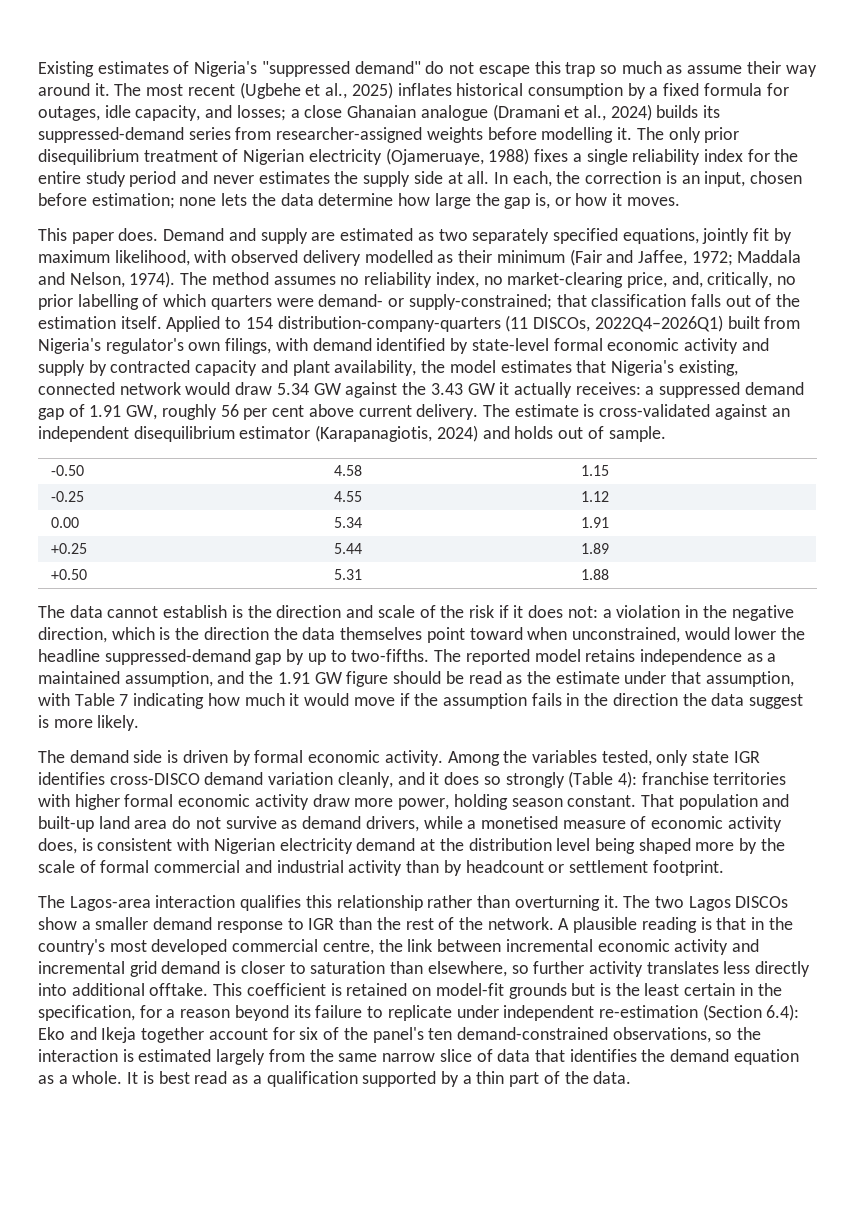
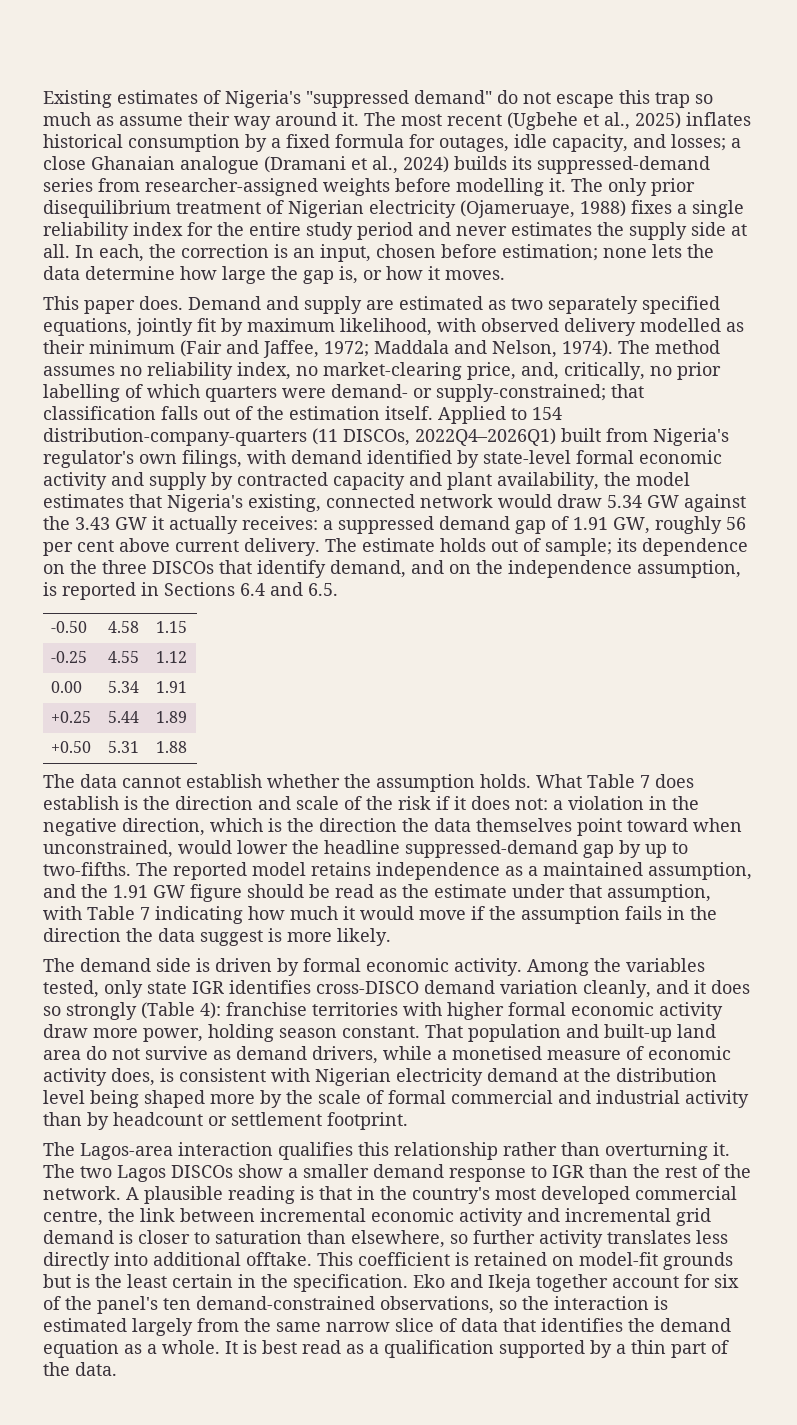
- The estimate is cross-validated against an independent disequilibrium estimator (Karapanagiotis, 2024) and holds out of sample.
+ The estimate holds out of sample; its dependence on the three DISCOs that identify demand, and on the independence assumption, is reported in Sections 6.4 and 6.5.
- The data cannot establish is the direction and scale of the risk if it does not: a violation in the negative direction, which is the direction the data themselves point toward when unconstrained, would lower the headline suppressed-demand gap by up to two-fifths.
+ The data cannot establish whether the assumption holds. What Table 7 does establish is the direction and scale of the risk if it does not: a violation in the negative direction, which is the direction the data themselves point toward when unconstrained, would lower the headline suppressed-demand gap by up to two-fifths.
- This coefficient is retained on model-fit grounds but is the least certain in the specification, for a reason beyond its failure to replicate under independent re-estimation (Section 6.4): Eko and Ikeja together account for six of the panel's ten demand-constrained observations, so the interaction is estimated largely from the same narrow slice of data that identifies the demand equation as a whole.
+ This coefficient is retained on model-fit grounds but is the least certain in the specification. Eko and Ikeja together account for six of the panel's ten demand-constrained observations, so the interaction is estimated largely from the same narrow slice of data that identifies the demand equation as a whole.

